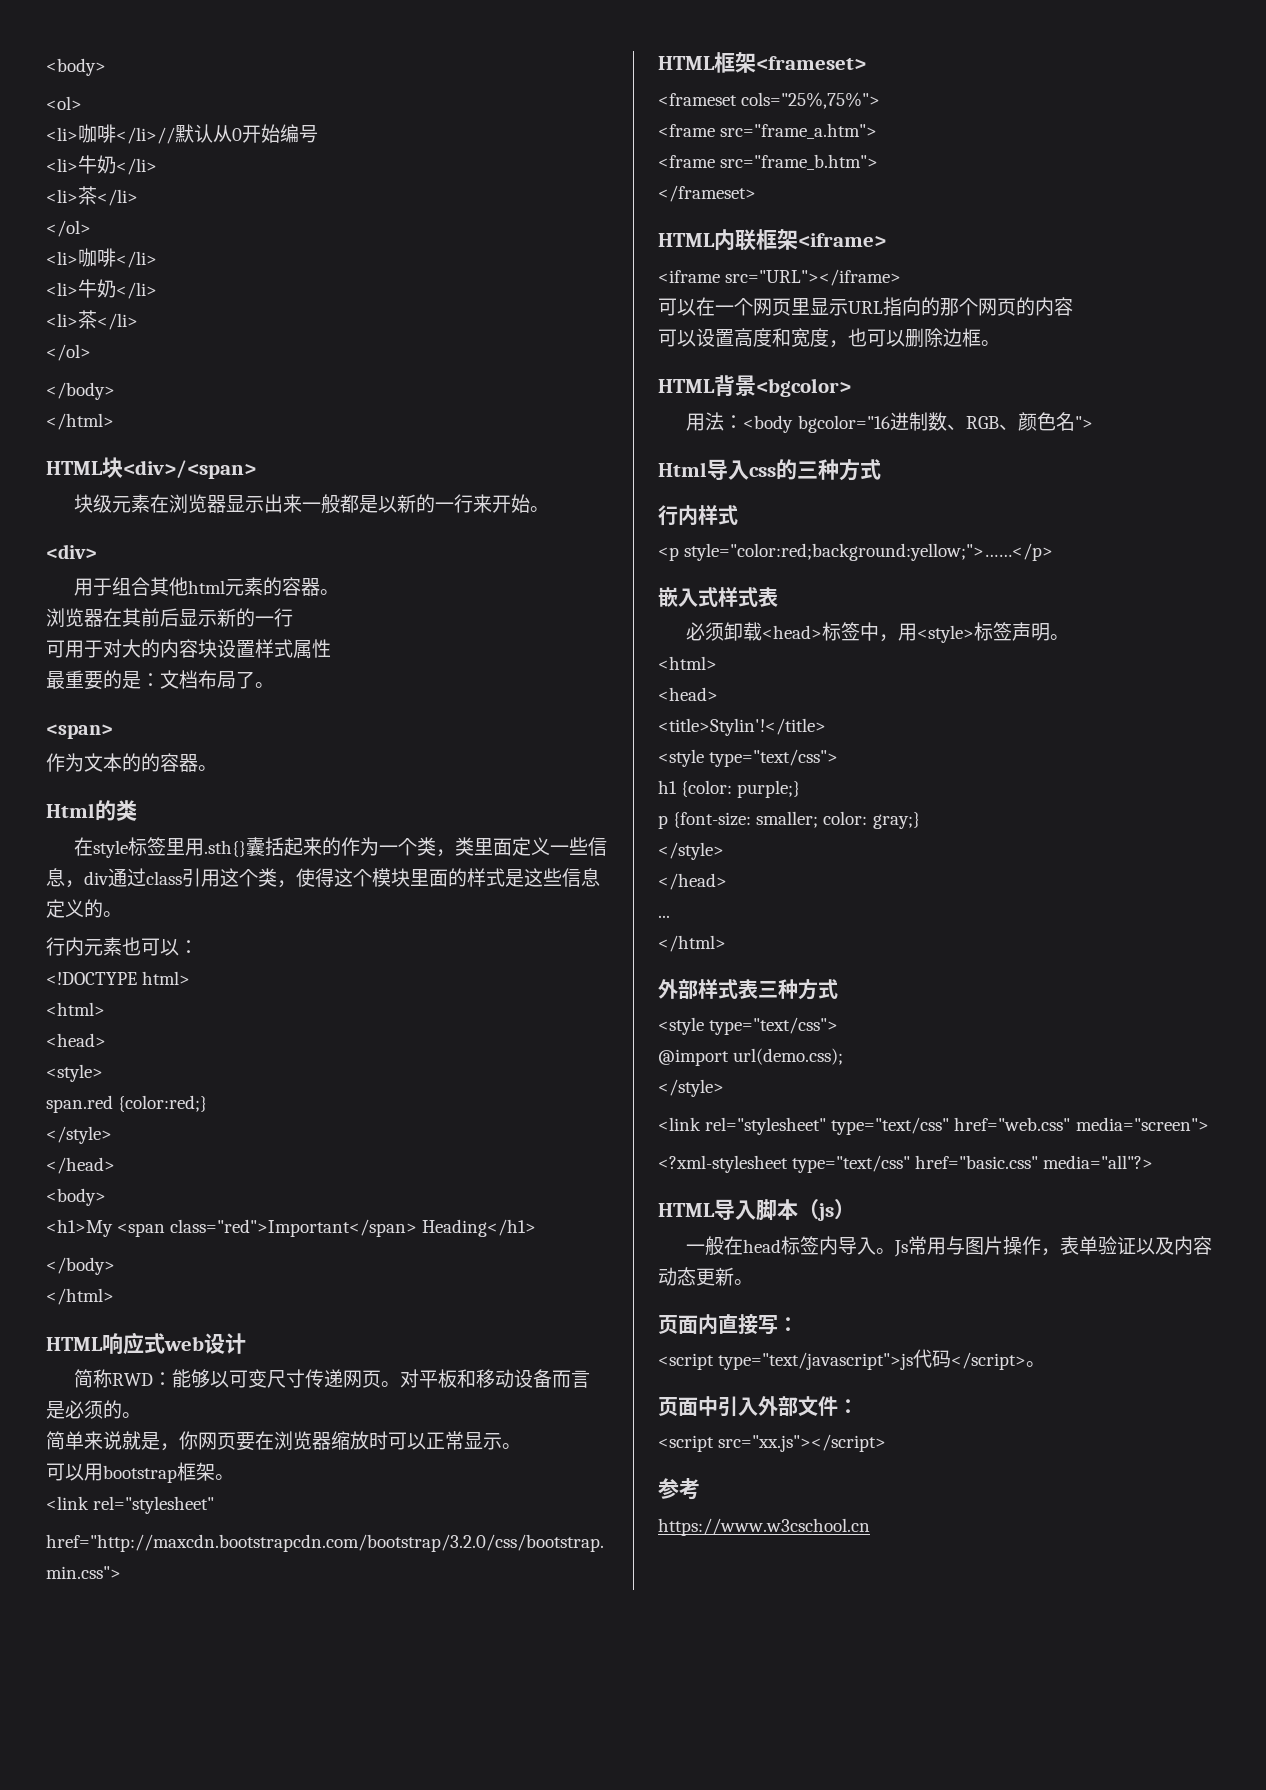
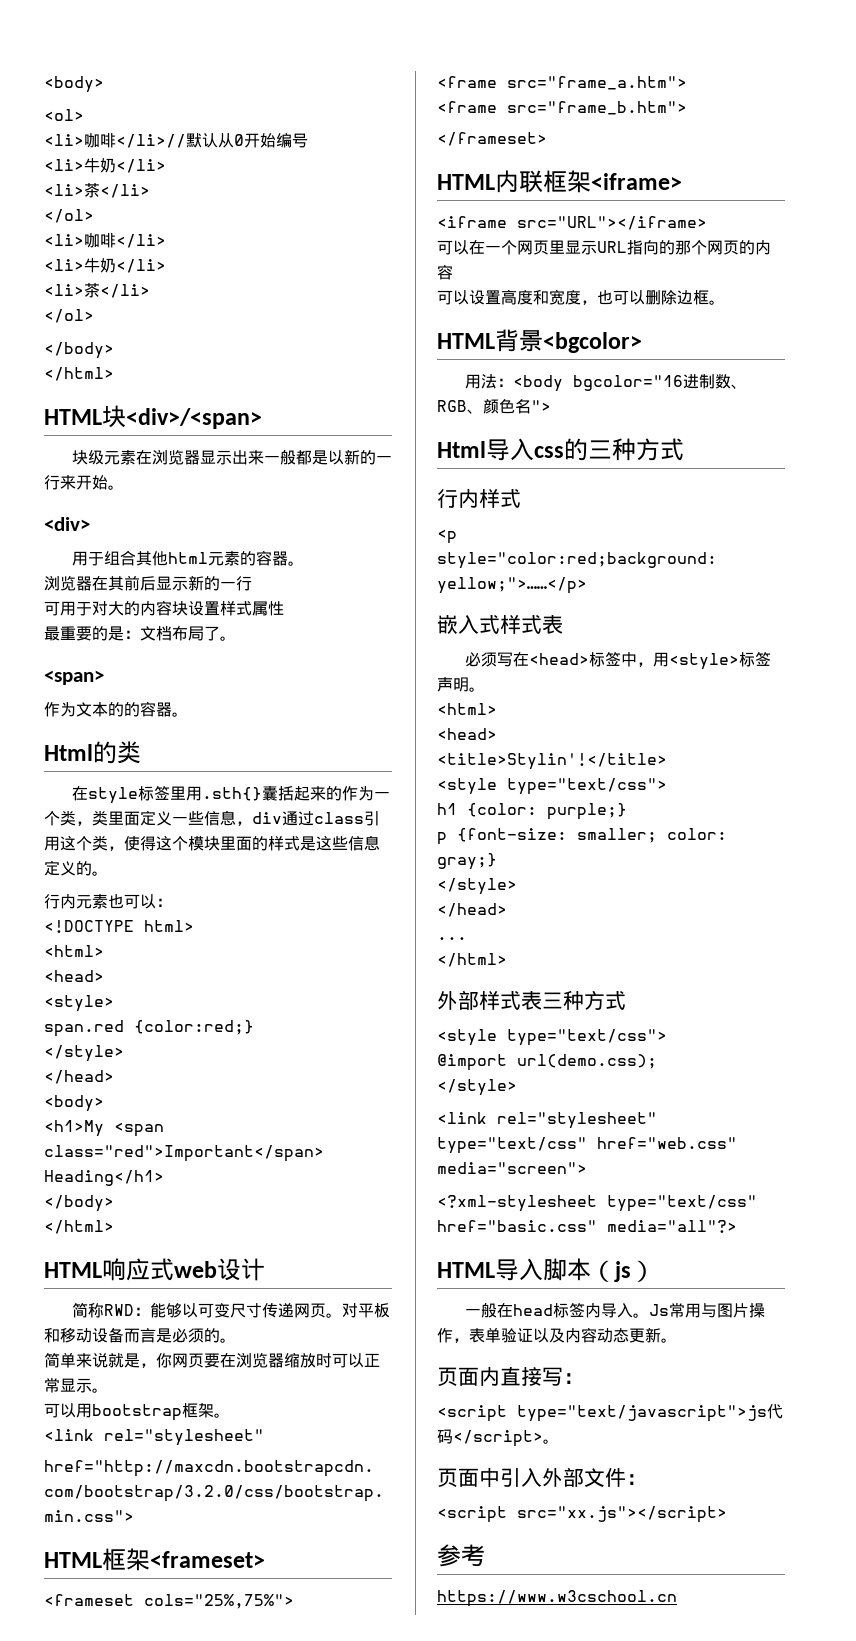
- 必须卸载<head>标签中，用<style>标签声明。
+ 必须写在<head>标签中，用<style>标签声明。

